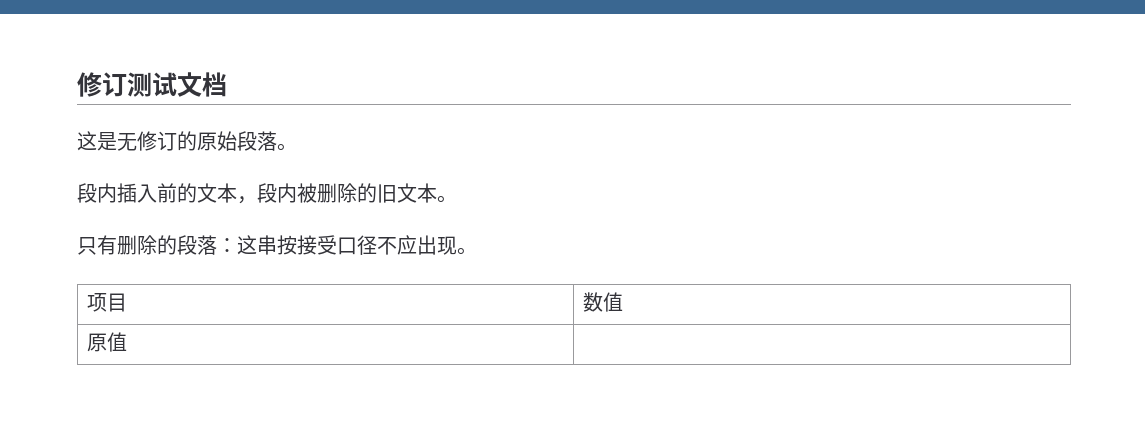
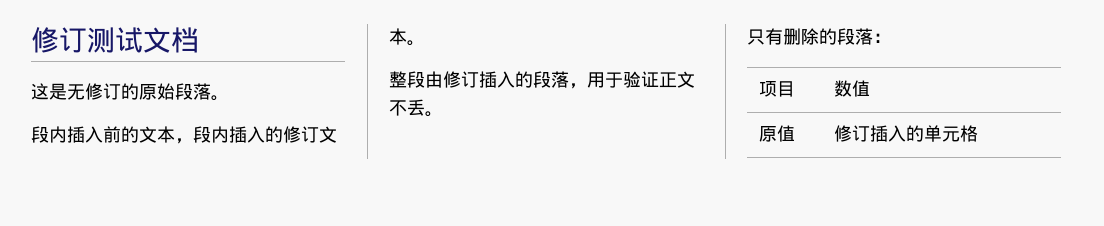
- 段内插入前的文本，段内被删除的旧文本。
+ 段内插入前的文本，段内插入的修订文本。
- 只有删除的段落：这串按接受口径不应出现。
+ 整段由修订插入的段落，用于验证正文不丢。
+ 只有删除的段落：
- 原值 |
+ 原值 | 修订插入的单元格

